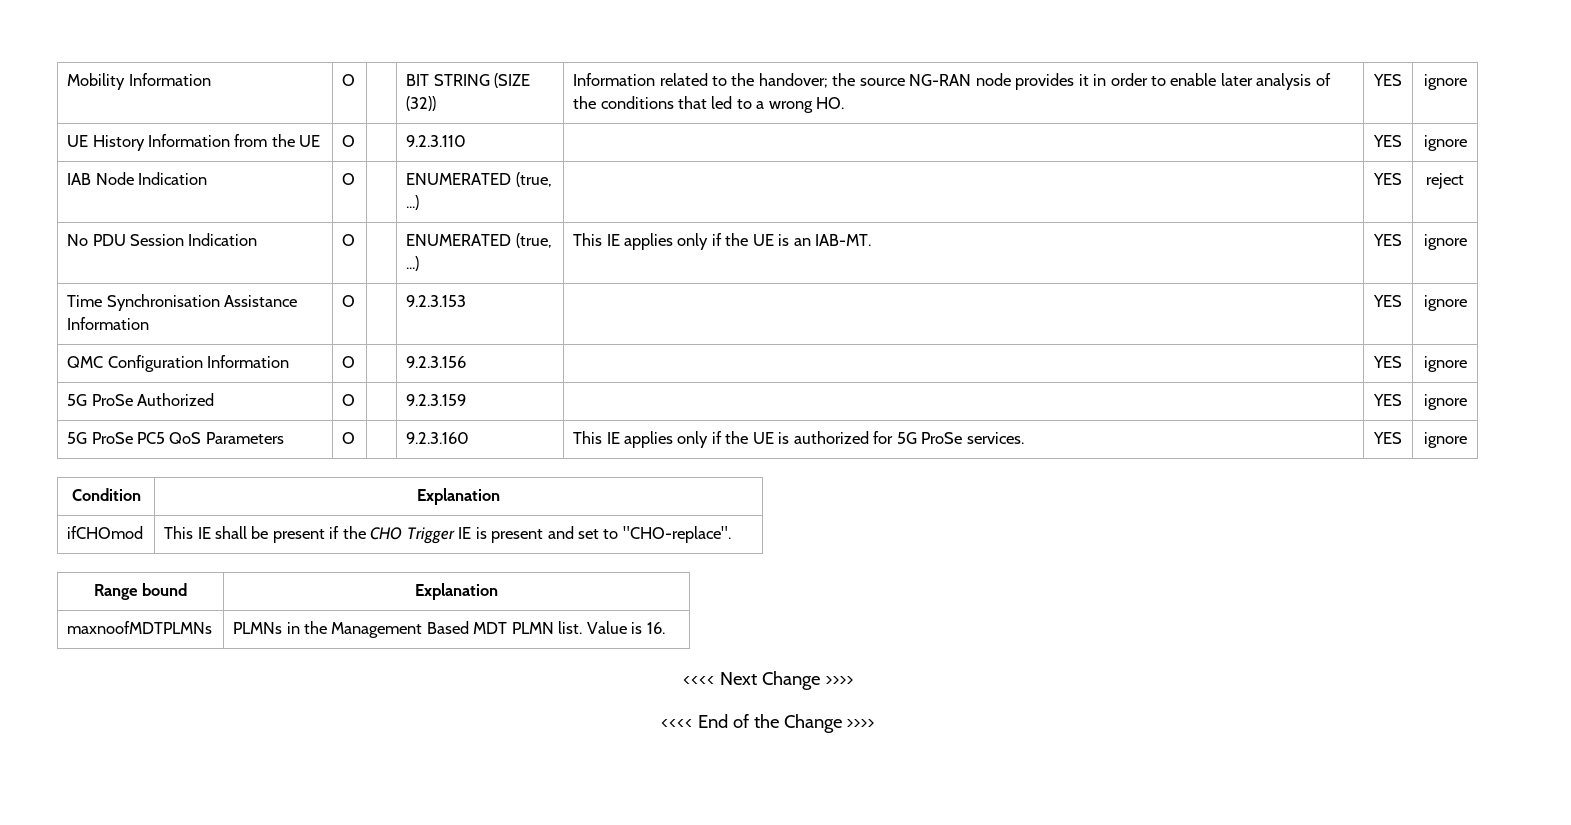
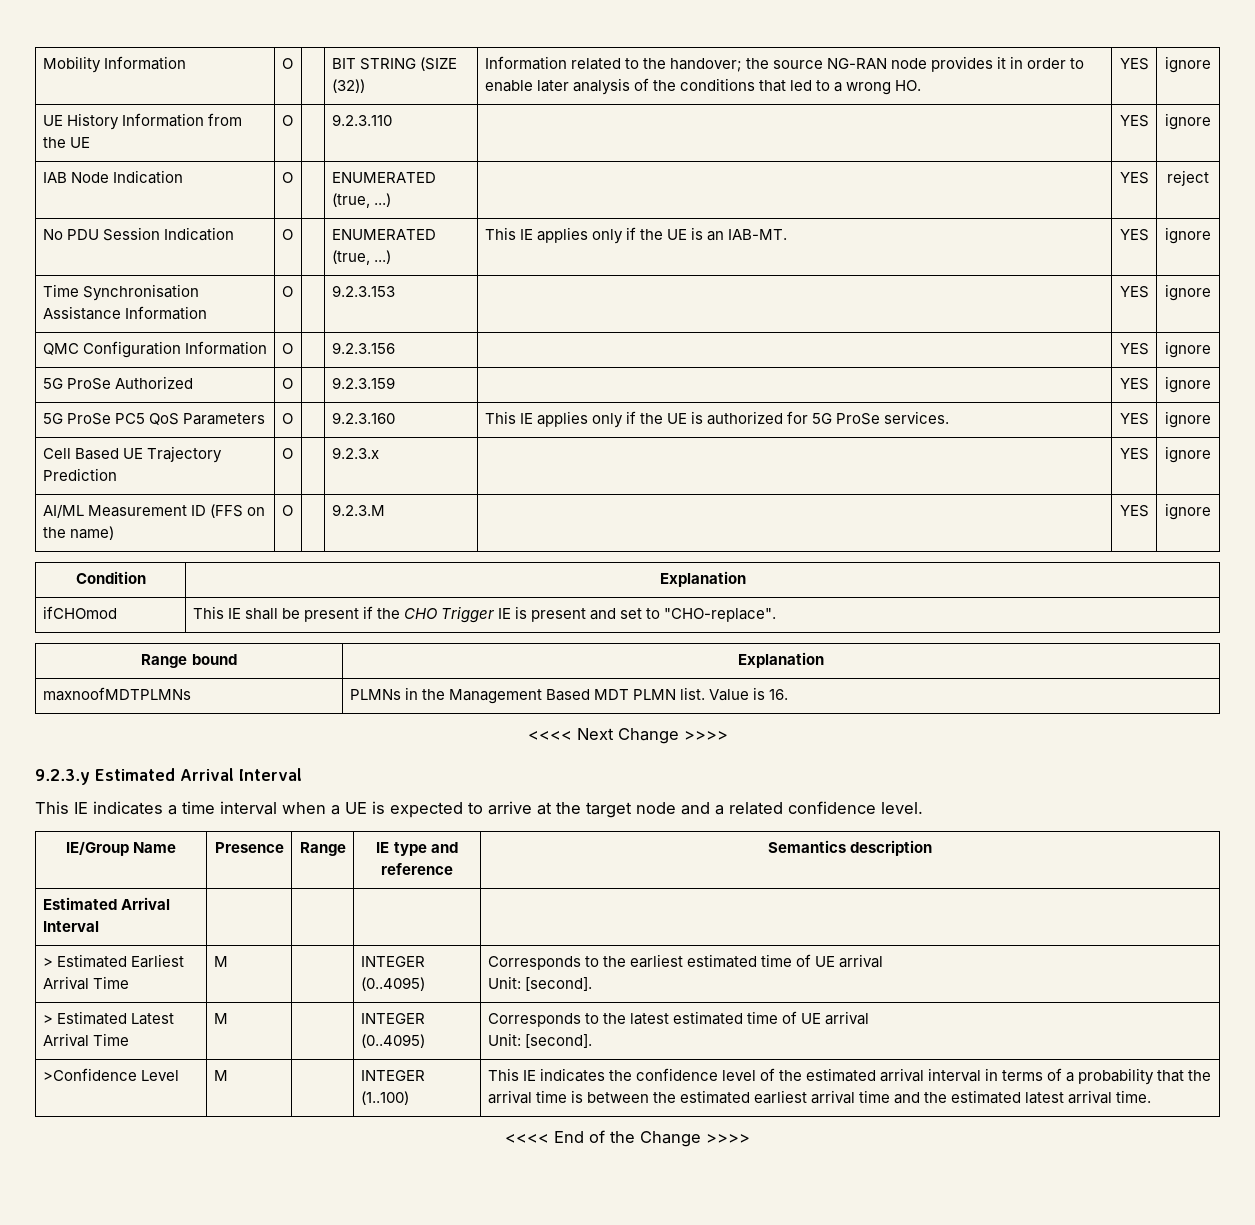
+ Cell Based UE Trajectory Prediction | O | | 9.2.3.x | | YES | ignore
+ AI/ML Measurement ID (FFS on the name) | O | | 9.2.3.M | | YES | ignore
+ 9.2.3.y Estimated Arrival Interval
+ This IE indicates a time interval when a UE is expected to arrive at the target node and a related confidence level.
+ IE/Group Name | Presence | Range | IE type and reference | Semantics description
+ Estimated Arrival Interval | | | |
+ > Estimated Earliest Arrival Time | M | | INTEGER (0..4095) | Corresponds to the earliest estimated time of UE arrival
+ Unit: [second].
+ > Estimated Latest Arrival Time | M | | INTEGER (0..4095) | Corresponds to the latest estimated time of UE arrival
+ Unit: [second].
+ >Confidence Level | M | | INTEGER (1..100) | This IE indicates the confidence level of the estimated arrival interval in terms of a probability that the arrival time is between the estimated earliest arrival time and the estimated latest arrival time.

